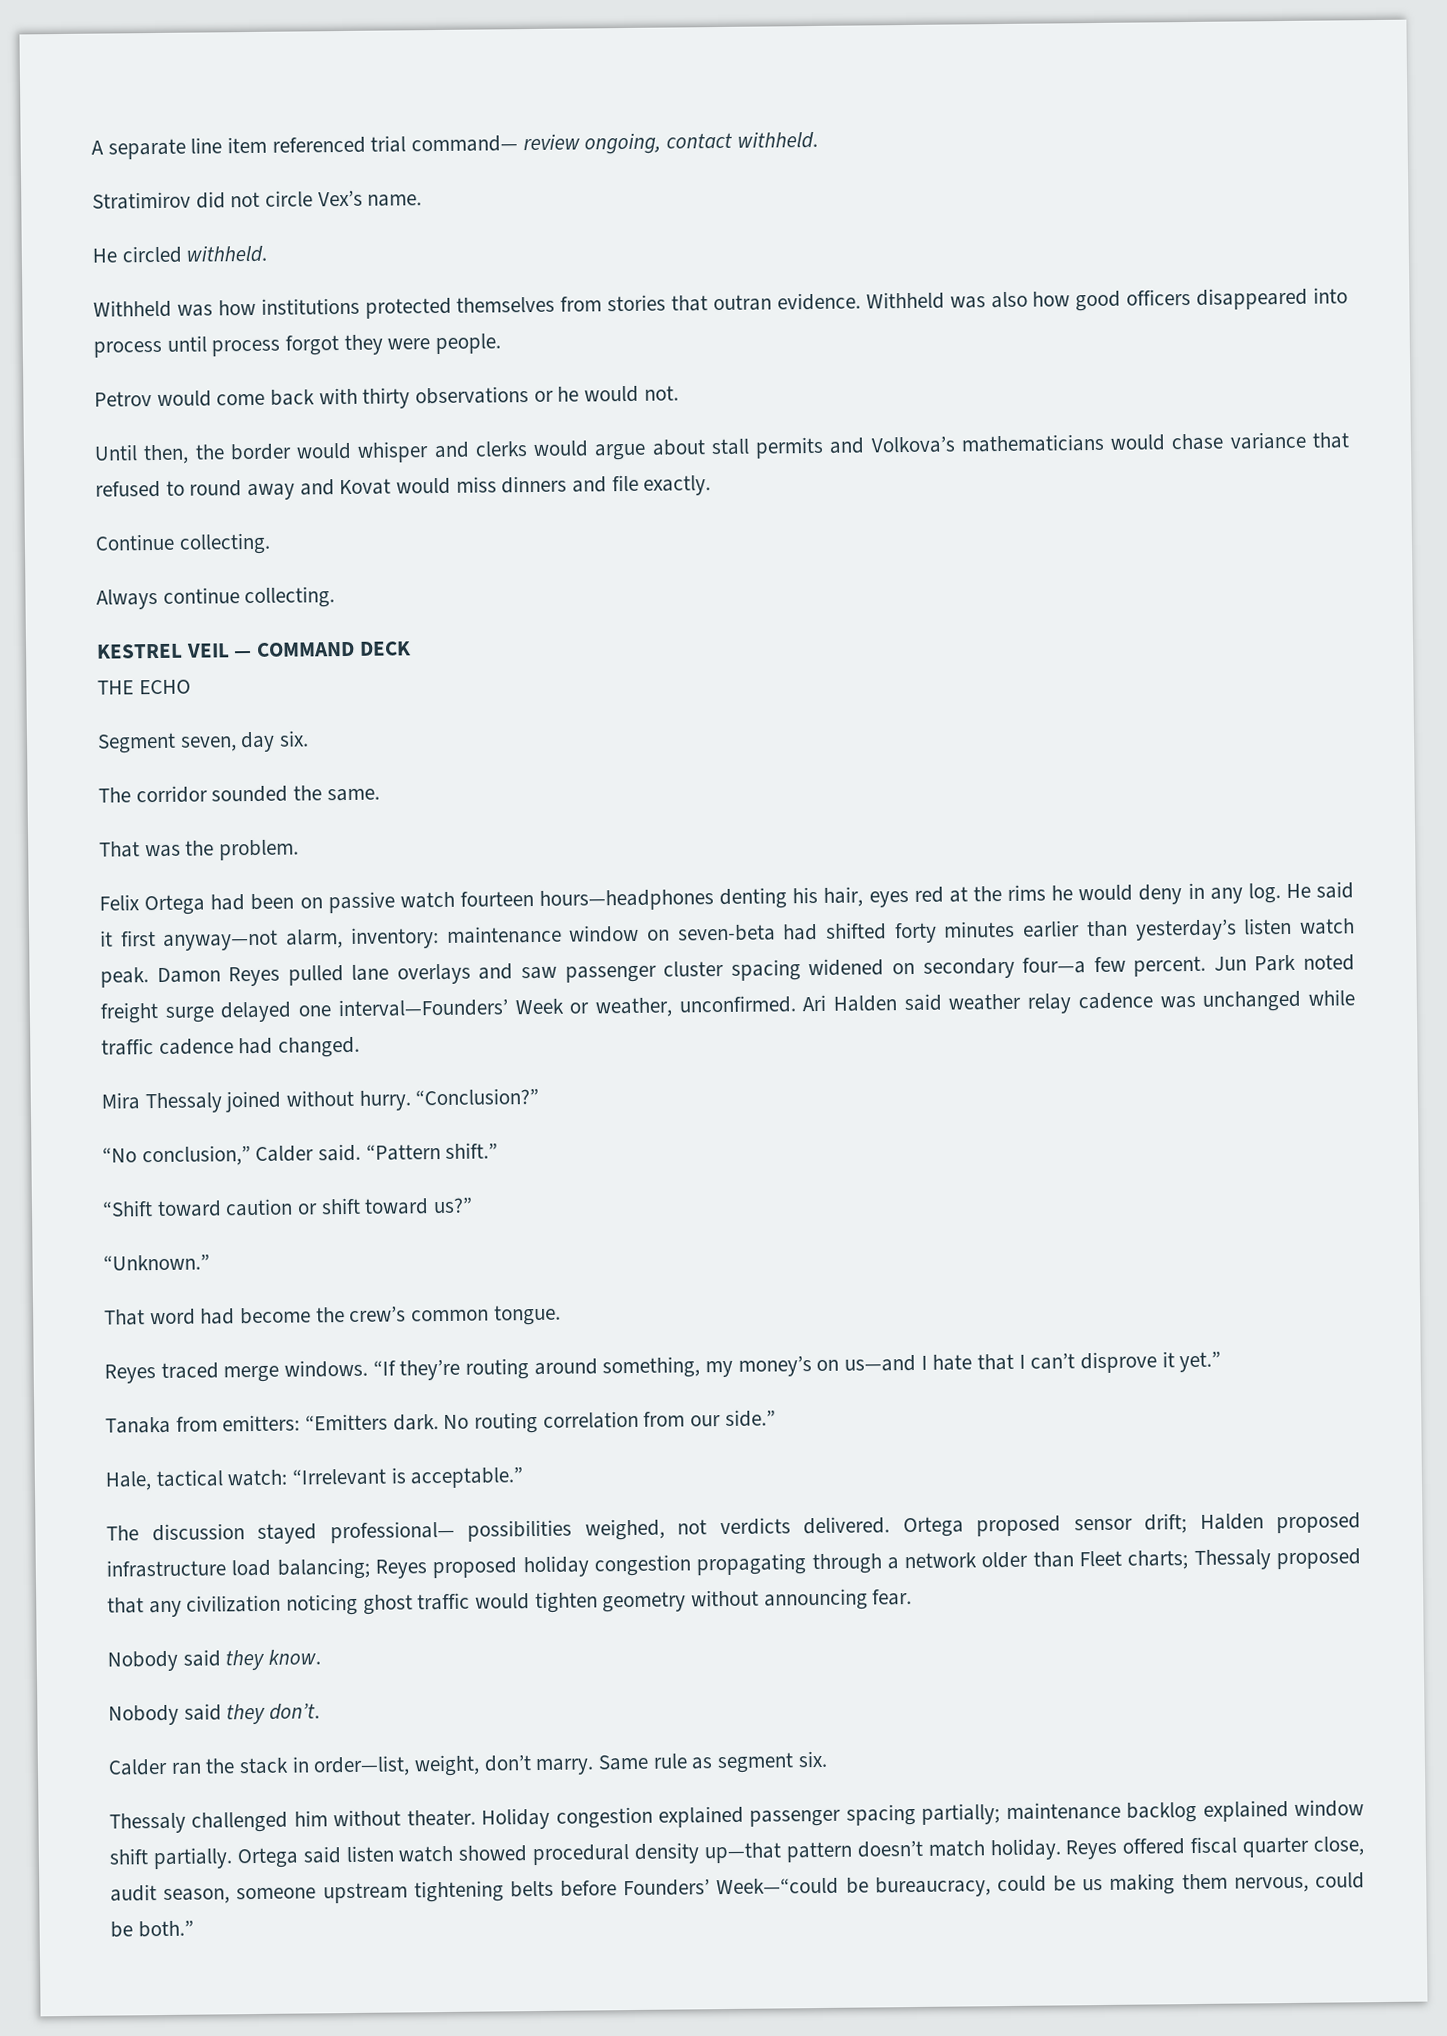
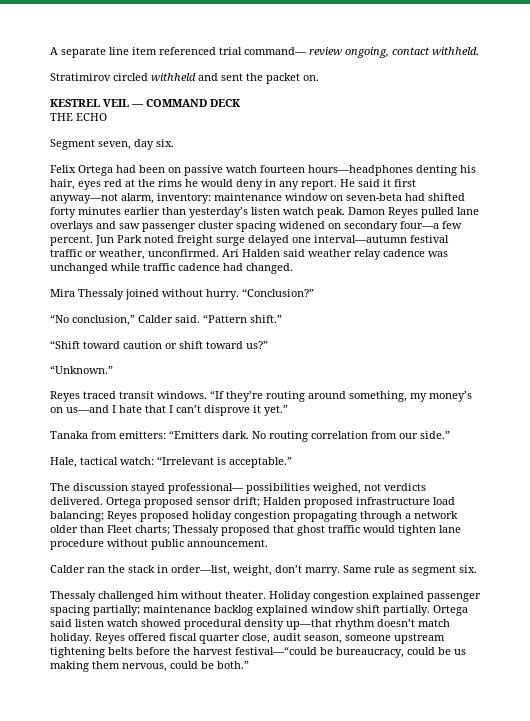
- Stratimirov did not circle Vex’s name.
- He circled withheld.
- Withheld was how institutions protected themselves from stories that outran evidence. Withheld was also how good officers disappeared into process until process forgot they were people.
- Petrov would come back with thirty observations or he would not.
- Until then, the border would whisper and clerks would argue about stall permits and Volkova’s mathematicians would chase variance that refused to round away and Kovat would miss dinners and file exactly.
- Continue collecting.
- Always continue collecting.
+ Stratimirov circled withheld and sent the packet on.
- The corridor sounded the same.
- That was the problem.
- Felix Ortega had been on passive watch fourteen hours—headphones denting his hair, eyes red at the rims he would deny in any log.
+ Felix Ortega had been on passive watch fourteen hours—headphones denting his hair, eyes red at the rims he would deny in any report.
- Jun Park noted freight surge delayed one interval—Founders’ Week or weather, unconfirmed.
+ Jun Park noted freight surge delayed one interval—autumn festival traffic or weather, unconfirmed.
- That word had become the crew’s common tongue.
- Reyes traced merge windows.
+ Reyes traced transit windows.
- Ortega proposed sensor drift; Halden proposed infrastructure load balancing; Reyes proposed holiday congestion propagating through a network older than Fleet charts; Thessaly proposed that any civilization noticing ghost traffic would tighten geometry without announcing fear.
- Nobody said they know.
- Nobody said they don’t.
+ Ortega proposed sensor drift; Halden proposed infrastructure load balancing; Reyes proposed holiday congestion propagating through a network older than Fleet charts; Thessaly proposed that ghost traffic would tighten lane procedure without public announcement.
- Ortega said listen watch showed procedural density up—that pattern doesn’t match holiday.
+ Ortega said listen watch showed procedural density up—that rhythm doesn’t match holiday.
- Reyes offered fiscal quarter close, audit season, someone upstream tightening belts before Founders’ Week—“could be bureaucracy, could be us making them nervous, could be both.”
+ Reyes offered fiscal quarter close, audit season, someone upstream tightening belts before the harvest festival—“could be bureaucracy, could be us making them nervous, could be both.”

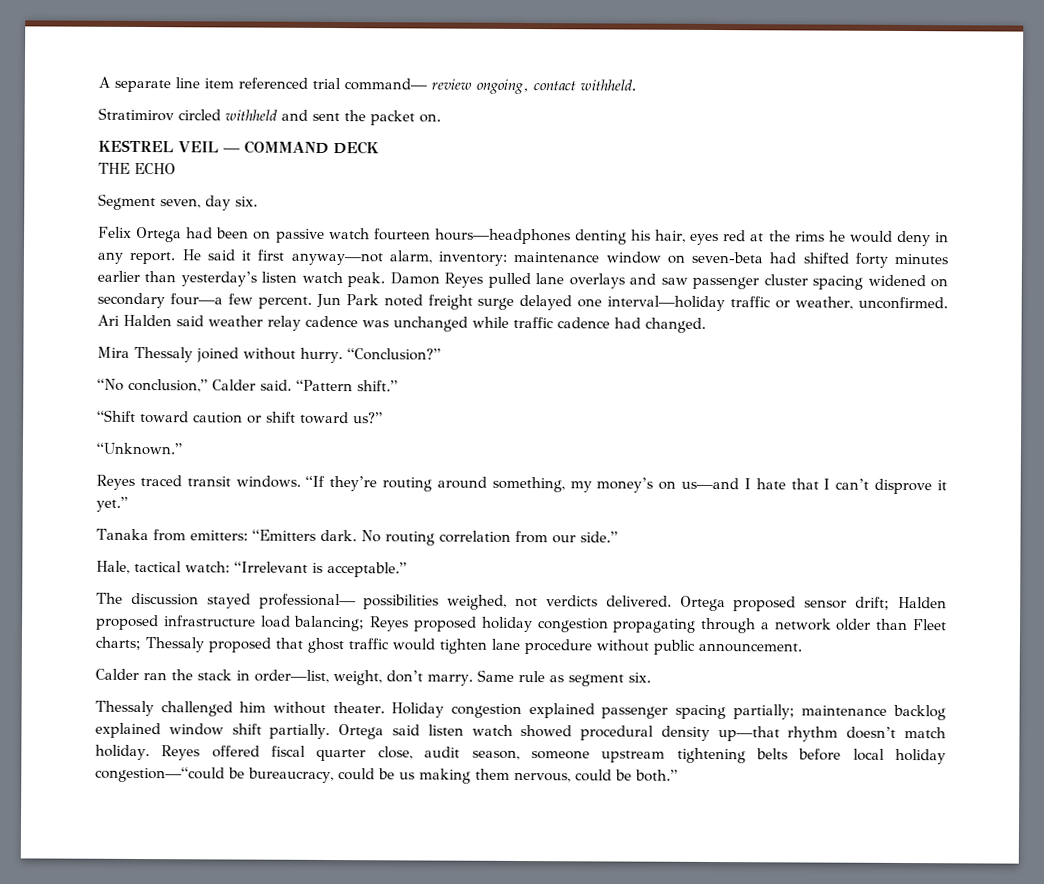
- Jun Park noted freight surge delayed one interval—autumn festival traffic or weather, unconfirmed.
+ Jun Park noted freight surge delayed one interval—holiday traffic or weather, unconfirmed.
- Reyes offered fiscal quarter close, audit season, someone upstream tightening belts before the harvest festival—“could be bureaucracy, could be us making them nervous, could be both.”
+ Reyes offered fiscal quarter close, audit season, someone upstream tightening belts before local holiday congestion—“could be bureaucracy, could be us making them nervous, could be both.”

